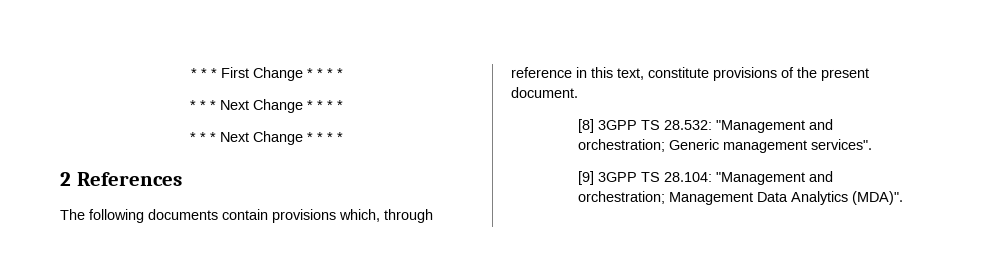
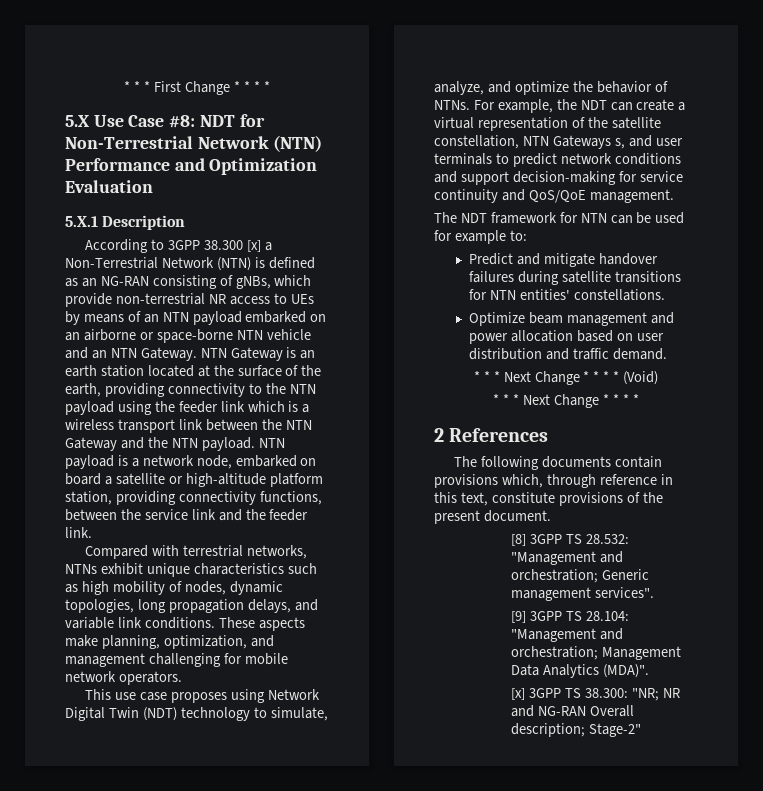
  * * * First Change * * * *
- * * * Next Change * * * *
+ 5.X Use Case #8: NDT for Non-Terrestrial Network (NTN) Performance and Optimization Evaluation
+ 5.X.1 Description
+ According to 3GPP 38.300 [x] a Non-Terrestrial Network (NTN) is defined as an NG-RAN consisting of gNBs, which provide non-terrestrial NR access to UEs by means of an NTN payload embarked on an airborne or space-borne NTN vehicle and an NTN Gateway. NTN Gateway is an earth station located at the surface of the earth, providing connectivity to the NTN payload using the feeder link which is a wireless transport link between the NTN Gateway and the NTN payload. NTN payload is a network node, embarked on board a satellite or high-altitude platform station, providing connectivity functions, between the service link and the feeder link.
+ Compared with terrestrial networks, NTNs exhibit unique characteristics such as high mobility of nodes, dynamic topologies, long propagation delays, and variable link conditions. These aspects make planning, optimization, and management challenging for mobile network operators.
+ This use case proposes using Network Digital Twin (NDT) technology to simulate, analyze, and optimize the behavior of NTNs. For example, the NDT can create a virtual representation of the satellite constellation, NTN Gateways s, and user terminals to predict network conditions and support decision-making for service continuity and QoS/QoE management.
+ The NDT framework for NTN can be used for example to:
+ Predict and mitigate handover failures during satellite transitions for NTN entities' constellations.
+ Optimize beam management and power allocation based on user distribution and traffic demand.
+ * * * Next Change * * * * (Void)
+ [x] 3GPP TS 38.300: "NR; NR and NG-RAN Overall description; Stage-2"

